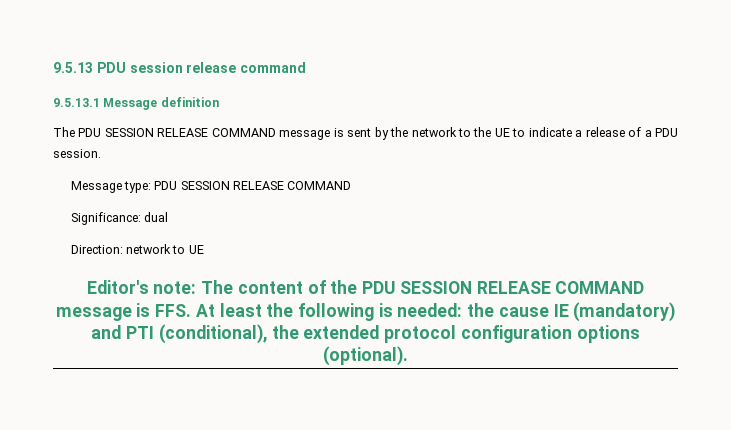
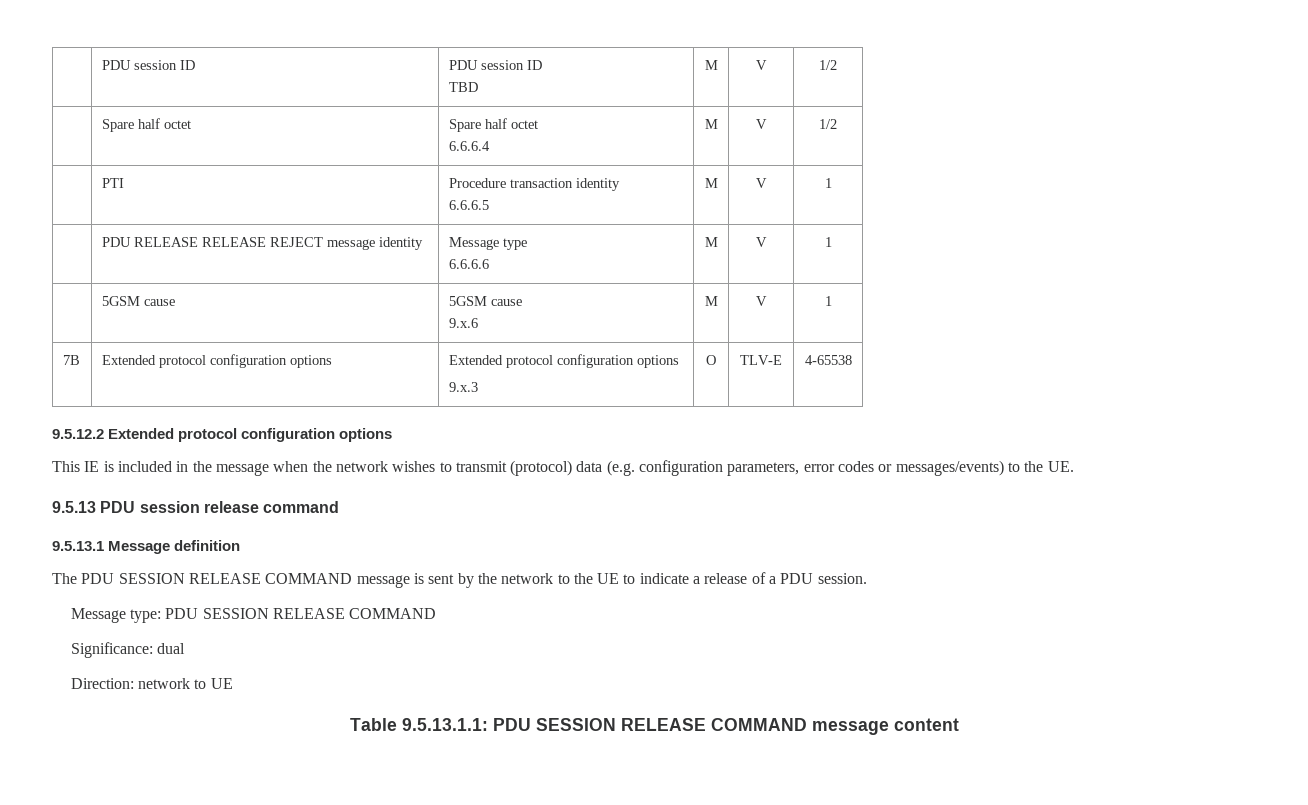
+ | PDU session ID | PDU session ID
+ TBD | M | V | 1/2
+ | Spare half octet | Spare half octet
+ 6.6.6.4 | M | V | 1/2
+ | PTI | Procedure transaction identity
+ 6.6.6.5 | M | V | 1
+ | PDU RELEASE RELEASE REJECT message identity | Message type
+ 6.6.6.6 | M | V | 1
+ | 5GSM cause | 5GSM cause
+ 9.x.6 | M | V | 1
+ 7B | Extended protocol configuration options | Extended protocol configuration options
+ 9.x.3 | O | TLV-E | 4-65538
+ 9.5.12.2 Extended protocol configuration options
+ This IE is included in the message when the network wishes to transmit (protocol) data (e.g. configuration parameters, error codes or messages/events) to the UE.
- Editor's note: The content of the PDU SESSION RELEASE COMMAND message is FFS. At least the following is needed: the cause IE (mandatory) and PTI (conditional), the extended protocol configuration options (optional).
+ Table 9.5.13.1.1: PDU SESSION RELEASE COMMAND message content

